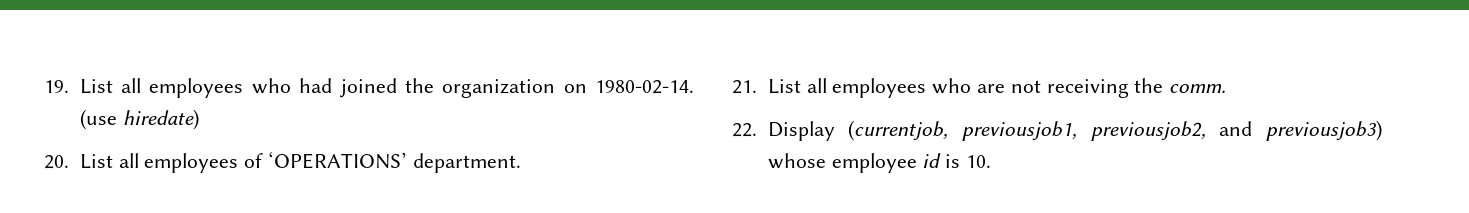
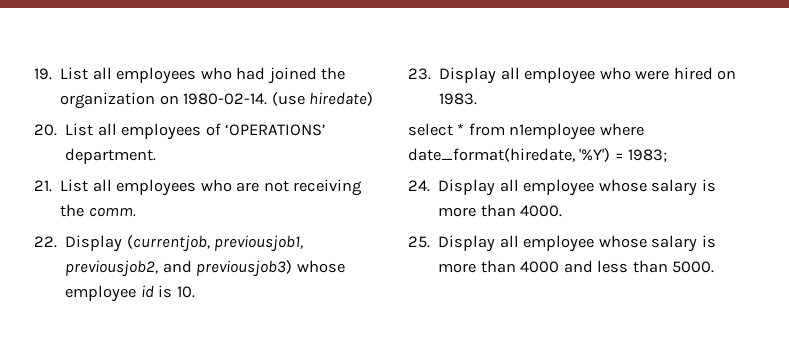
+ 23. Display all employee who were hired on 1983.
+ select * from n1employee where date_format(hiredate, '%Y') = 1983;
+ 24. Display all employee whose salary is more than 4000.
+ 25. Display all employee whose salary is more than 4000 and less than 5000.

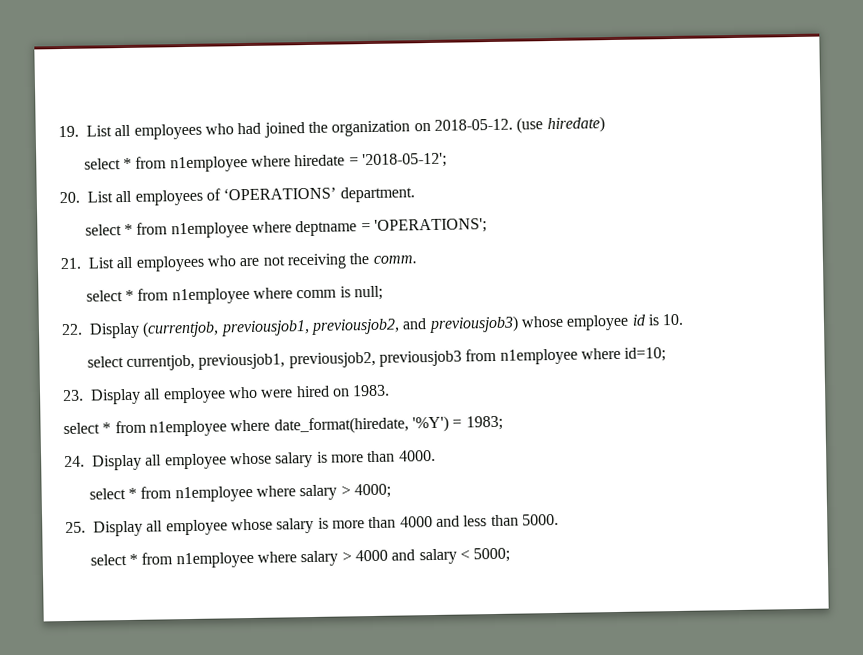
- 19. List all employees who had joined the organization on 1980-02-14.
+ 19. List all employees who had joined the organization on 2018-05-12.
+ select * from n1employee where hiredate = '2018-05-12';
+ select * from n1employee where deptname = 'OPERATIONS';
+ select * from n1employee where comm is null;
+ select currentjob, previousjob1, previousjob2, previousjob3 from n1employee where id=10;
+ select * from n1employee where salary > 4000;
+ select * from n1employee where salary > 4000 and salary < 5000;

